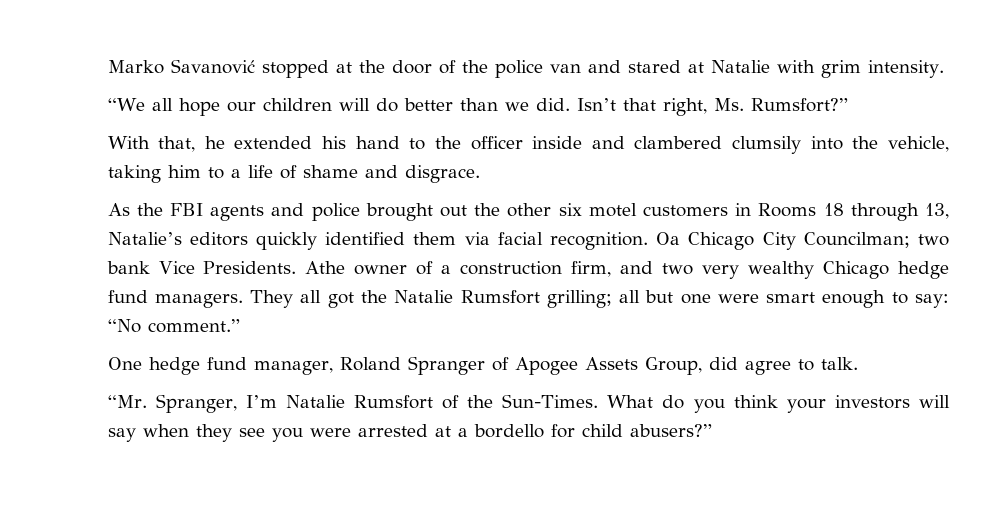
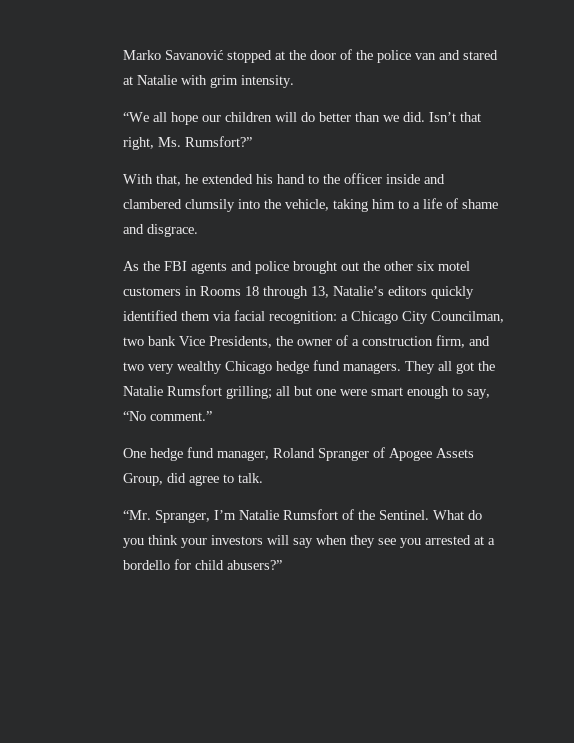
- As the FBI agents and police brought out the other six motel customers in Rooms 18 through 13, Natalie’s editors quickly identified them via facial recognition. Oa Chicago City Councilman; two bank Vice Presidents. Athe owner of a construction firm, and two very wealthy Chicago hedge fund managers.
+ As the FBI agents and police brought out the other six motel customers in Rooms 18 through 13, Natalie’s editors quickly identified them via facial recognition: a Chicago City Councilman, two bank Vice Presidents, the owner of a construction firm, and two very wealthy Chicago hedge fund managers.
- They all got the Natalie Rumsfort grilling; all but one were smart enough to say: “No comment.”
+ They all got the Natalie Rumsfort grilling; all but one were smart enough to say, “No comment.”
- “Mr. Spranger, I’m Natalie Rumsfort of the Sun-Times.
+ “Mr. Spranger, I’m Natalie Rumsfort of the Sentinel.
- What do you think your investors will say when they see you were arrested at a bordello for child abusers?”
+ What do you think your investors will say when they see you arrested at a bordello for child abusers?”

